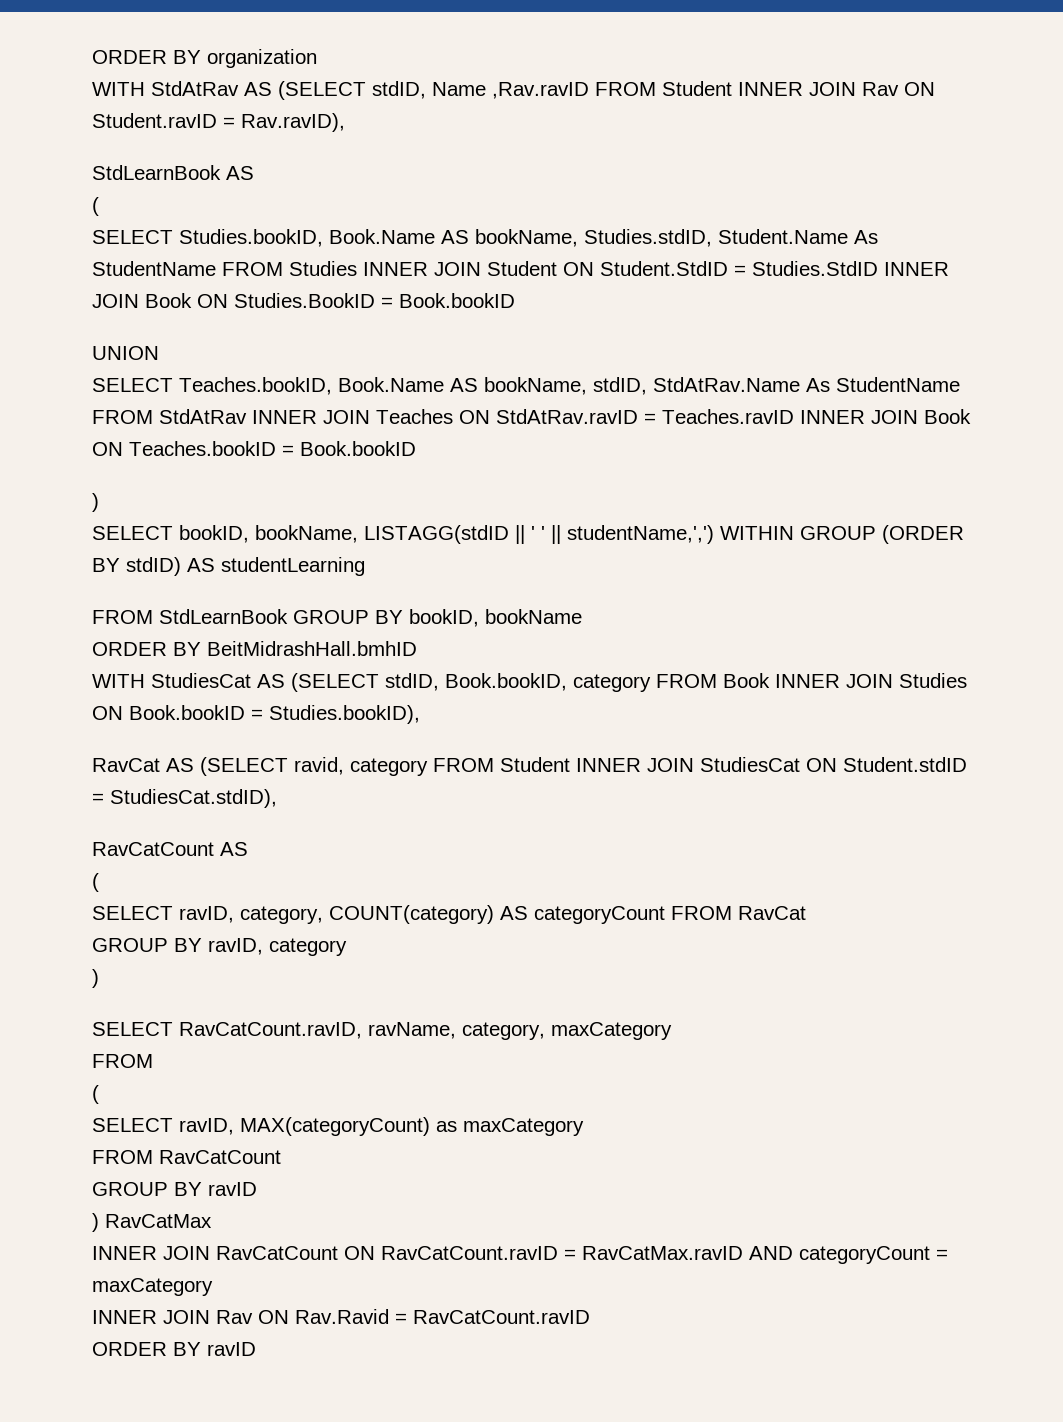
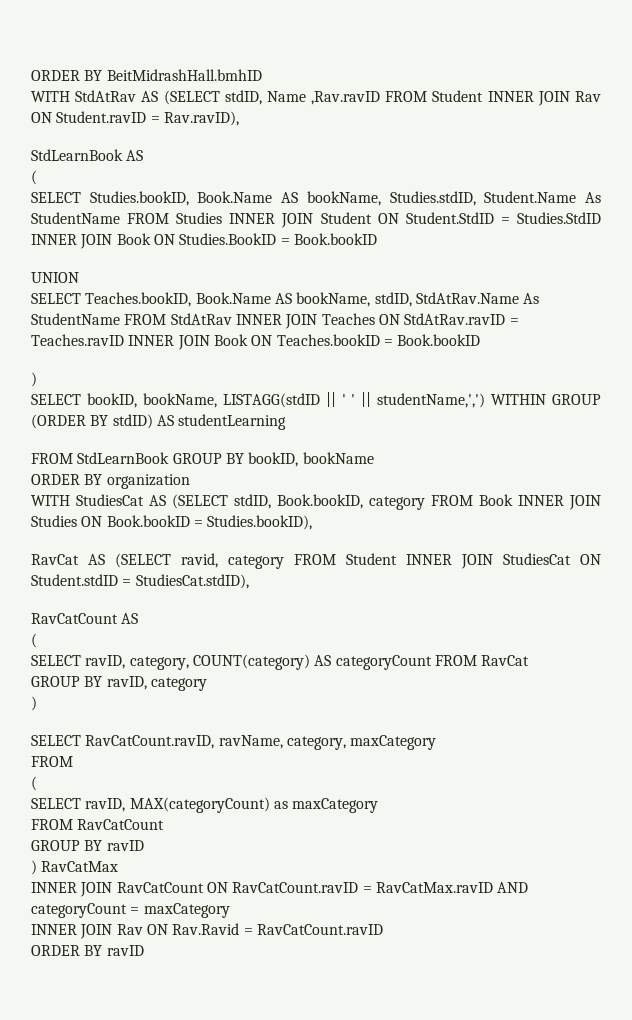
- ORDER BY organization
+ ORDER BY BeitMidrashHall.bmhID
- ORDER BY BeitMidrashHall.bmhID
+ ORDER BY organization

